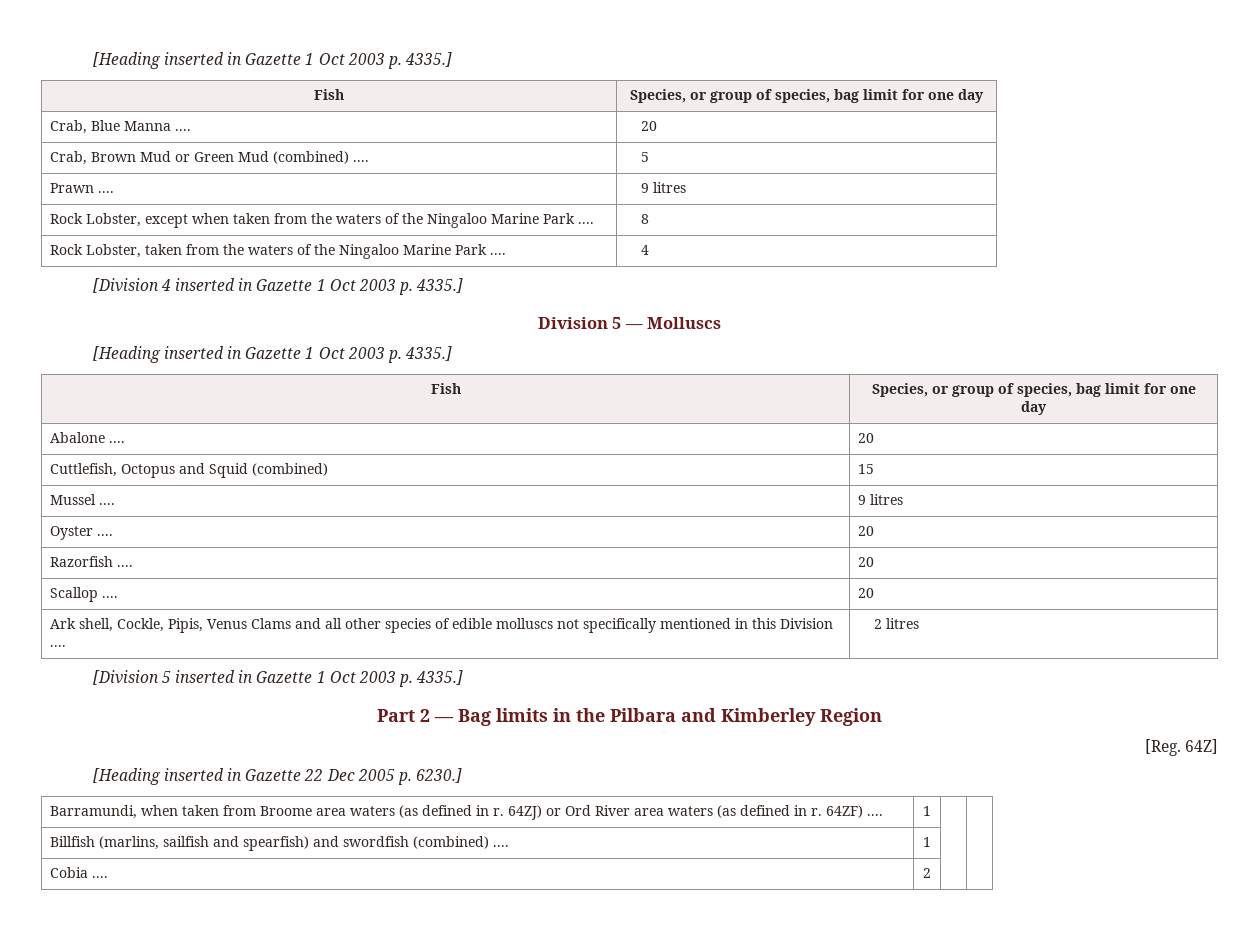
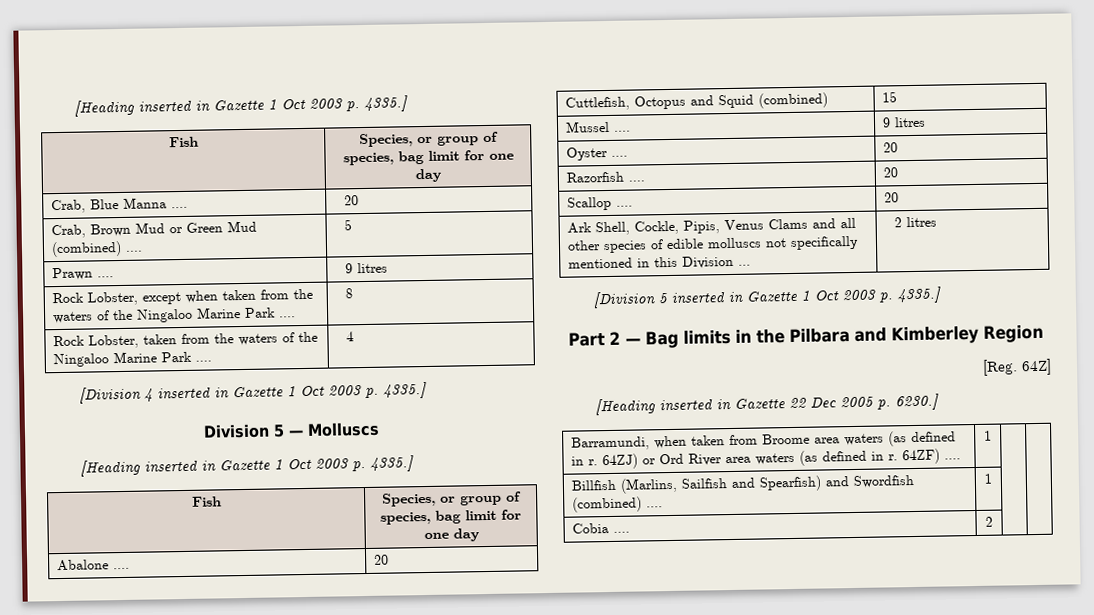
- Ark shell, Cockle, Pipis, Venus Clams and all other species of edible molluscs not specifically mentioned in this Division .... | 2 litres
+ Ark Shell, Cockle, Pipis, Venus Clams and all other species of edible molluscs not specifically mentioned in this Division ... | 2 litres
- Billfish (marlins, sailfish and spearfish) and swordfish (combined) .... | 1 | |
+ Billfish (Marlins, Sailfish and Spearfish) and Swordfish (combined) .... | 1 | |

